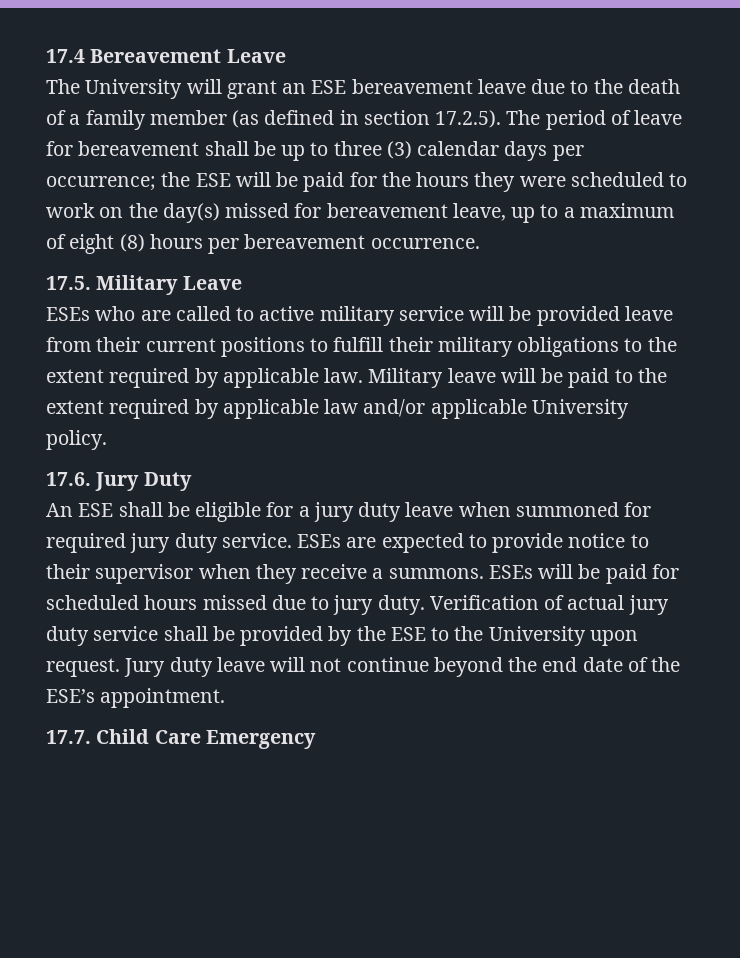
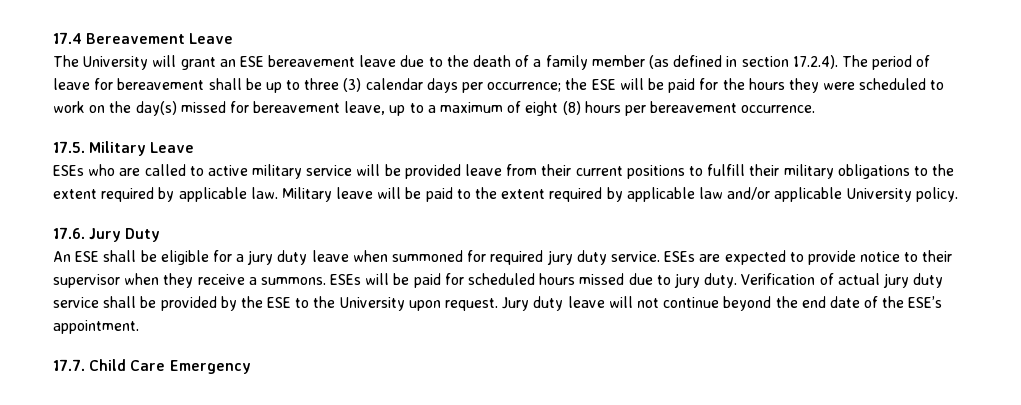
- The University will grant an ESE bereavement leave due to the death of a family member (as defined in section 17.2.5). The period of leave for bereavement shall be up to three (3) calendar days per occurrence;
+ The University will grant an ESE bereavement leave due to the death of a family member (as defined in section 17.2.4). The period of leave for bereavement shall be up to three (3) calendar days per occurrence;

